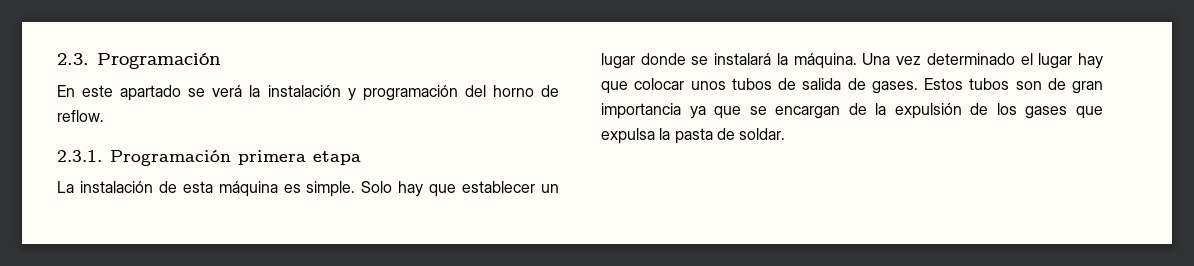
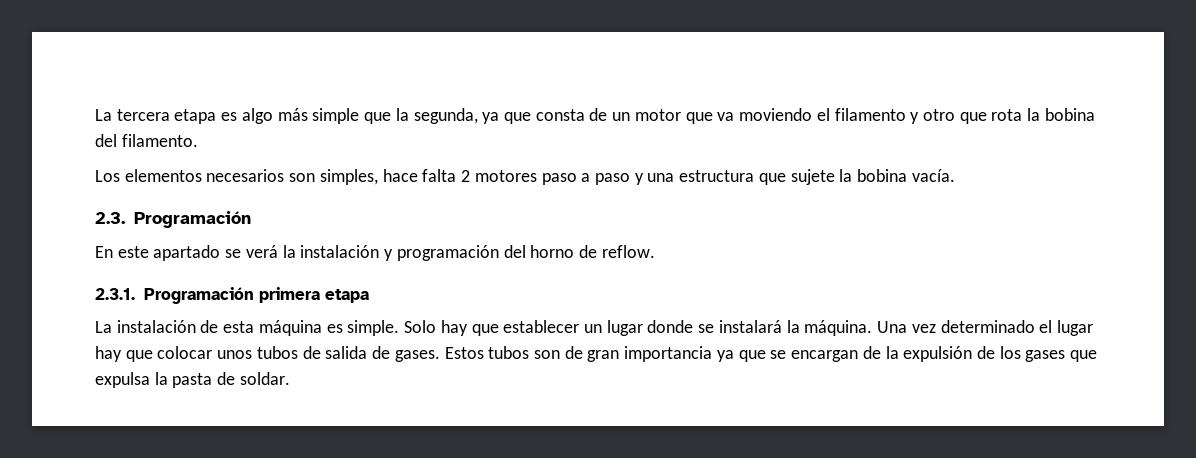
+ La tercera etapa es algo más simple que la segunda, ya que consta de un motor que va moviendo el filamento y otro que rota la bobina del filamento.
+ Los elementos necesarios son simples, hace falta 2 motores paso a paso y una estructura que sujete la bobina vacía.

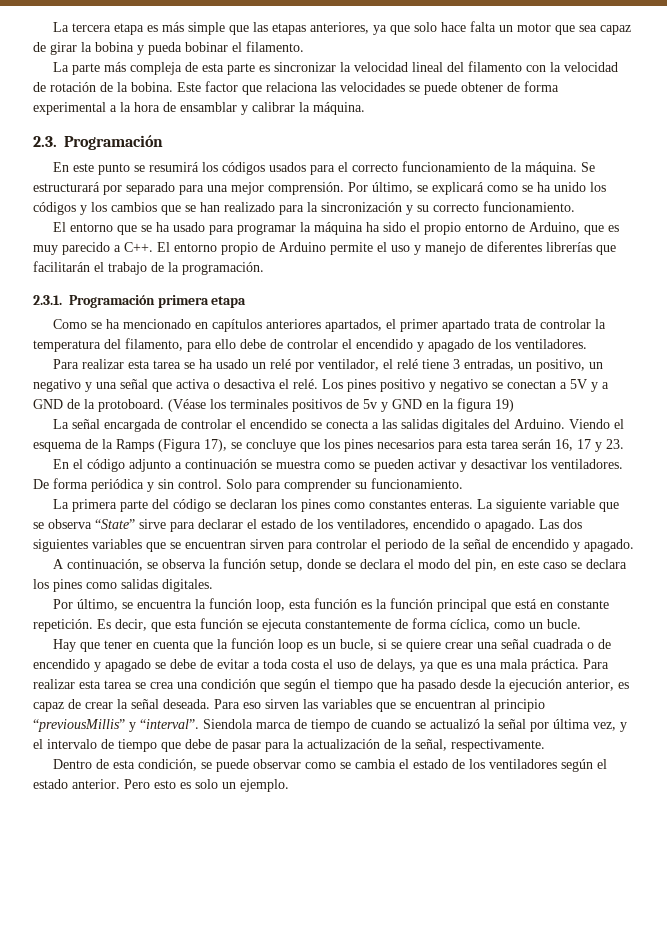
- La tercera etapa es algo más simple que la segunda, ya que consta de un motor que va moviendo el filamento y otro que rota la bobina del filamento.
- Los elementos necesarios son simples, hace falta 2 motores paso a paso y una estructura que sujete la bobina vacía.
+ La tercera etapa es más simple que las etapas anteriores, ya que solo hace falta un motor que sea capaz de girar la bobina y pueda bobinar el filamento.
+ La parte más compleja de esta parte es sincronizar la velocidad lineal del filamento con la velocidad de rotación de la bobina. Este factor que relaciona las velocidades se puede obtener de forma experimental a la hora de ensamblar y calibrar la máquina.
  2.3. Programación
- En este apartado se verá la instalación y programación del horno de reflow.
+ En este punto se resumirá los códigos usados para el correcto funcionamiento de la máquina. Se estructurará por separado para una mejor comprensión. Por último, se explicará como se ha unido los códigos y los cambios que se han realizado para la sincronización y su correcto funcionamiento.
+ El entorno que se ha usado para programar la máquina ha sido el propio entorno de Arduino, que es muy parecido a C++. El entorno propio de Arduino permite el uso y manejo de diferentes librerías que facilitarán el trabajo de la programación.
  2.3.1. Programación primera etapa
- La instalación de esta máquina es simple. Solo hay que establecer un lugar donde se instalará la máquina. Una vez determinado el lugar hay que colocar unos tubos de salida de gases. Estos tubos son de gran importancia ya que se encargan de la expulsión de los gases que expulsa la pasta de soldar.
+ Como se ha mencionado en capítulos anteriores apartados, el primer apartado trata de controlar la temperatura del filamento, para ello debe de controlar el encendido y apagado de los ventiladores.
+ Para realizar esta tarea se ha usado un relé por ventilador, el relé tiene 3 entradas, un positivo, un negativo y una señal que activa o desactiva el relé. Los pines positivo y negativo se conectan a 5V y a GND de la protoboard. (Véase los terminales positivos de 5v y GND en la figura 19)
+ La señal encargada de controlar el encendido se conecta a las salidas digitales del Arduino. Viendo el esquema de la Ramps (Figura 17), se concluye que los pines necesarios para esta tarea serán 16, 17 y 23.
+ En el código adjunto a continuación se muestra como se pueden activar y desactivar los ventiladores. De forma periódica y sin control. Solo para comprender su funcionamiento.
+ La primera parte del código se declaran los pines como constantes enteras. La siguiente variable que se observa “State” sirve para declarar el estado de los ventiladores, encendido o apagado. Las dos siguientes variables que se encuentran sirven para controlar el periodo de la señal de encendido y apagado.
+ A continuación, se observa la función setup, donde se declara el modo del pin, en este caso se declara los pines como salidas digitales.
+ Por último, se encuentra la función loop, esta función es la función principal que está en constante repetición. Es decir, que esta función se ejecuta constantemente de forma cíclica, como un bucle.
+ Hay que tener en cuenta que la función loop es un bucle, si se quiere crear una señal cuadrada o de encendido y apagado se debe de evitar a toda costa el uso de delays, ya que es una mala práctica. Para realizar esta tarea se crea una condición que según el tiempo que ha pasado desde la ejecución anterior, es capaz de crear la señal deseada. Para eso sirven las variables que se encuentran al principio “previousMillis” y “interval”. Siendola marca de tiempo de cuando se actualizó la señal por última vez, y el intervalo de tiempo que debe de pasar para la actualización de la señal, respectivamente.
+ Dentro de esta condición, se puede observar como se cambia el estado de los ventiladores según el estado anterior. Pero esto es solo un ejemplo.

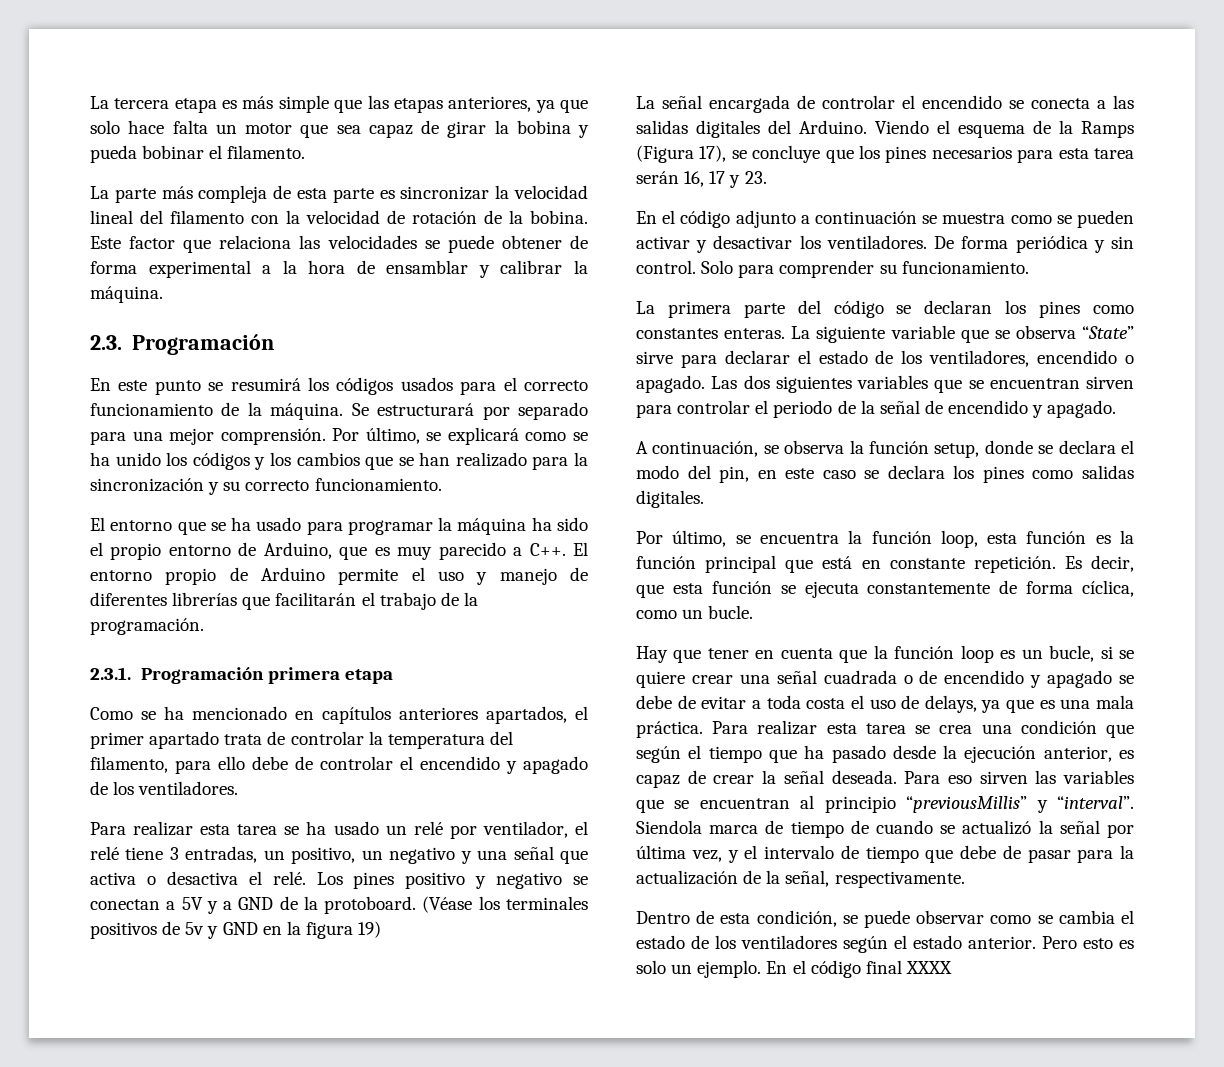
+ En el código final XXXX

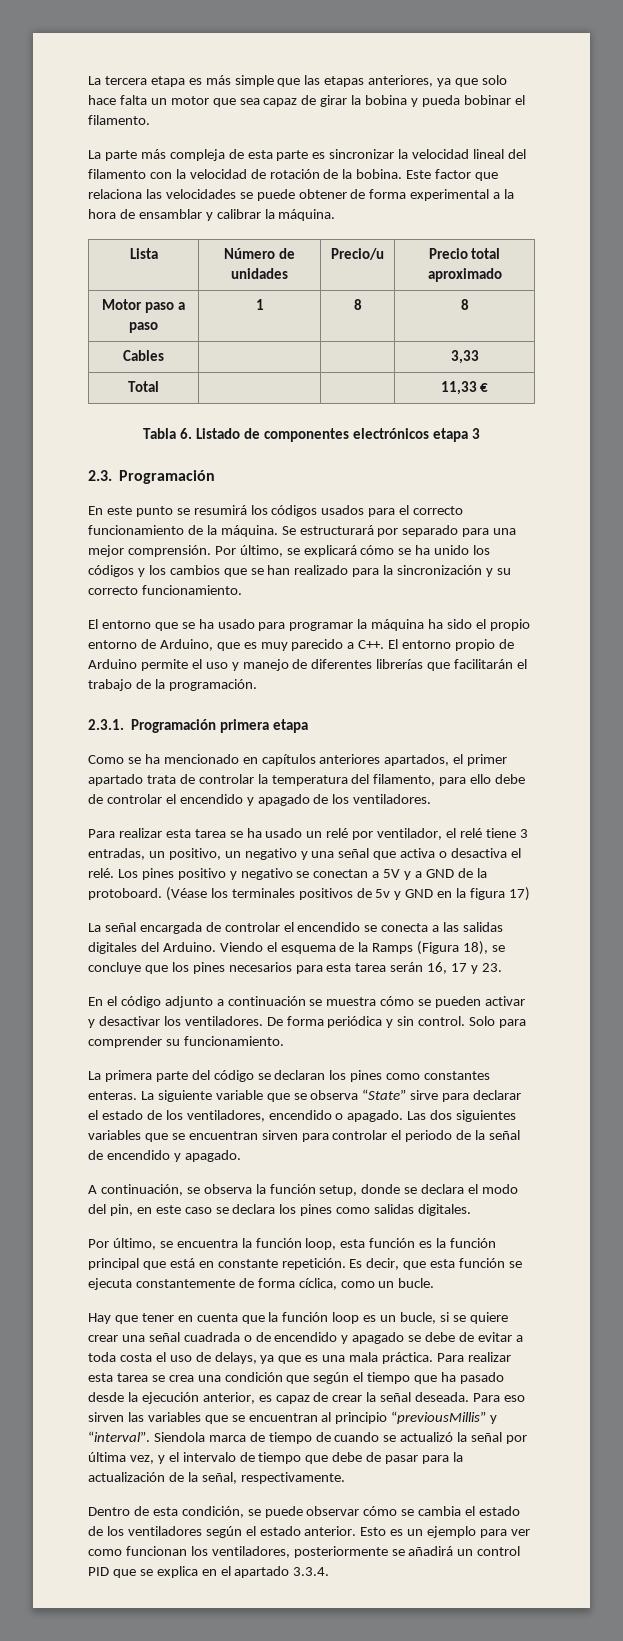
+ Lista | Número de unidades | Precio/u | Precio total aproximado
+ Motor paso a paso | 1 | 8 | 8
+ Cables | | | 3,33
+ Total | | | 11,33 €
+ Tabla 6. Listado de componentes electrónicos etapa 3
- Por último, se explicará como se ha unido los códigos y los cambios que se han realizado para la sincronización y su correcto funcionamiento.
+ Por último, se explicará cómo se ha unido los códigos y los cambios que se han realizado para la sincronización y su correcto funcionamiento.
- (Véase los terminales positivos de 5v y GND en la figura 19)
+ (Véase los terminales positivos de 5v y GND en la figura 17)
- Viendo el esquema de la Ramps (Figura 17), se concluye que los pines necesarios para esta tarea serán 16, 17 y 23.
+ Viendo el esquema de la Ramps (Figura 18), se concluye que los pines necesarios para esta tarea serán 16, 17 y 23.
- En el código adjunto a continuación se muestra como se pueden activar y desactivar los ventiladores.
+ En el código adjunto a continuación se muestra cómo se pueden activar y desactivar los ventiladores.
- Dentro de esta condición, se puede observar como se cambia el estado de los ventiladores según el estado anterior.
+ Dentro de esta condición, se puede observar cómo se cambia el estado de los ventiladores según el estado anterior.
- Pero esto es solo un ejemplo. En el código final XXXX
+ Esto es un ejemplo para ver como funcionan los ventiladores, posteriormente se añadirá un control PID que se explica en el apartado 3.3.4.

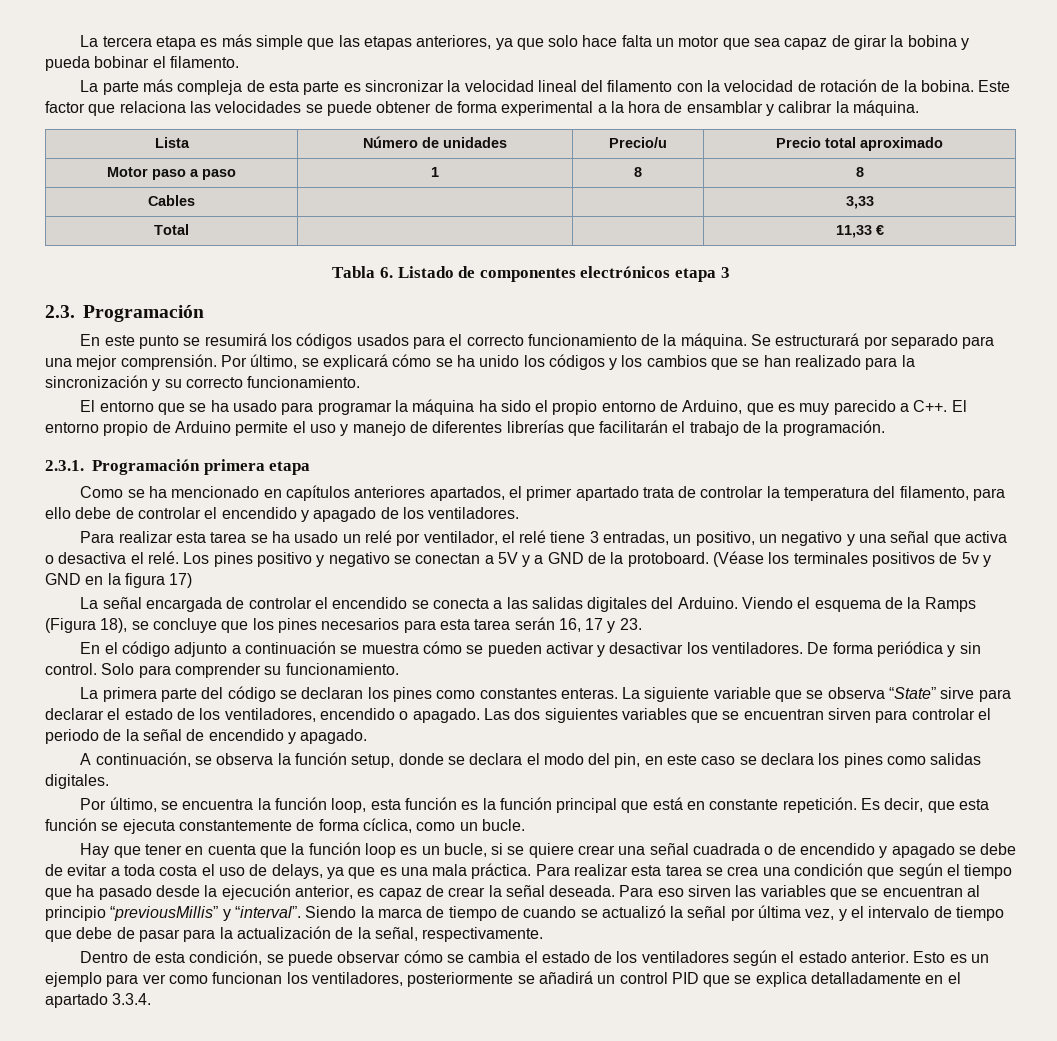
- Siendola marca de tiempo de cuando se actualizó la señal por última vez, y el intervalo de tiempo que debe de pasar para la actualización de la señal, respectivamente.
+ Siendo la marca de tiempo de cuando se actualizó la señal por última vez, y el intervalo de tiempo que debe de pasar para la actualización de la señal, respectivamente.
- Esto es un ejemplo para ver como funcionan los ventiladores, posteriormente se añadirá un control PID que se explica en el apartado 3.3.4.
+ Esto es un ejemplo para ver como funcionan los ventiladores, posteriormente se añadirá un control PID que se explica detalladamente en el apartado 3.3.4.

